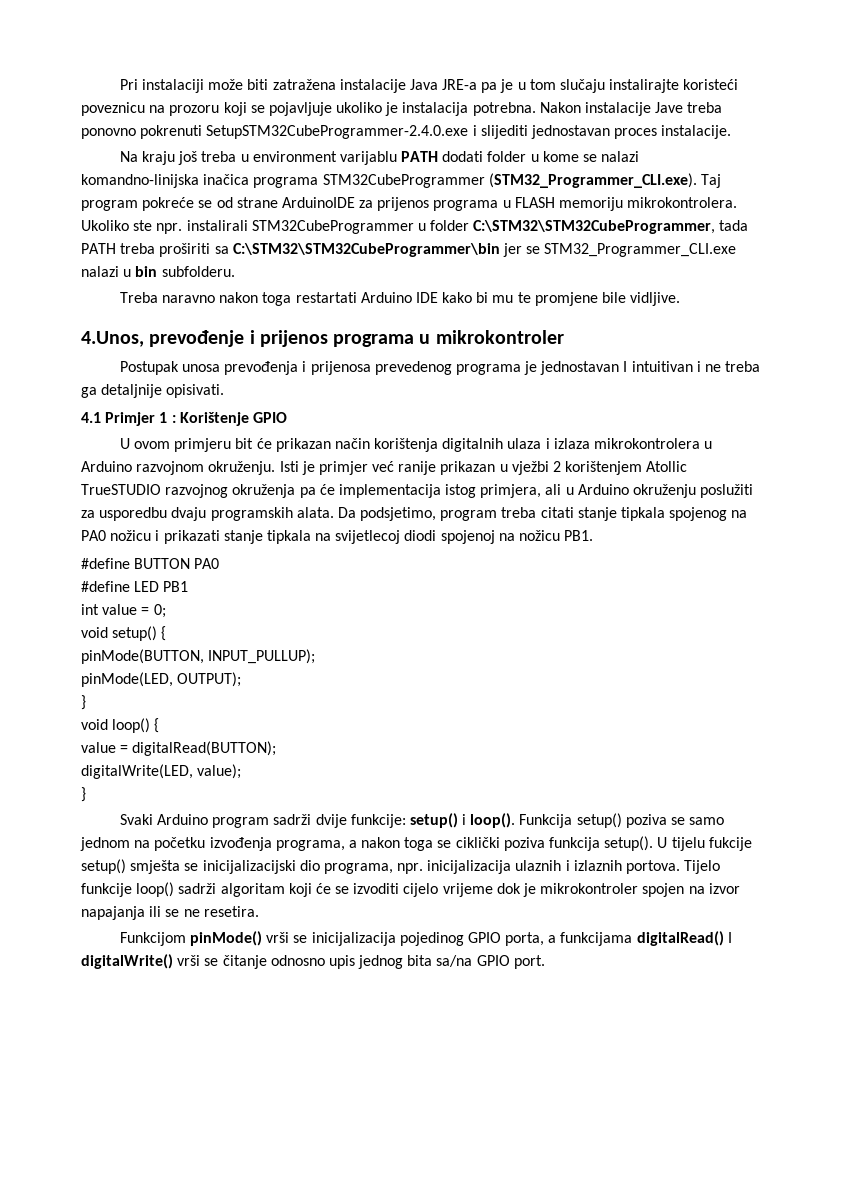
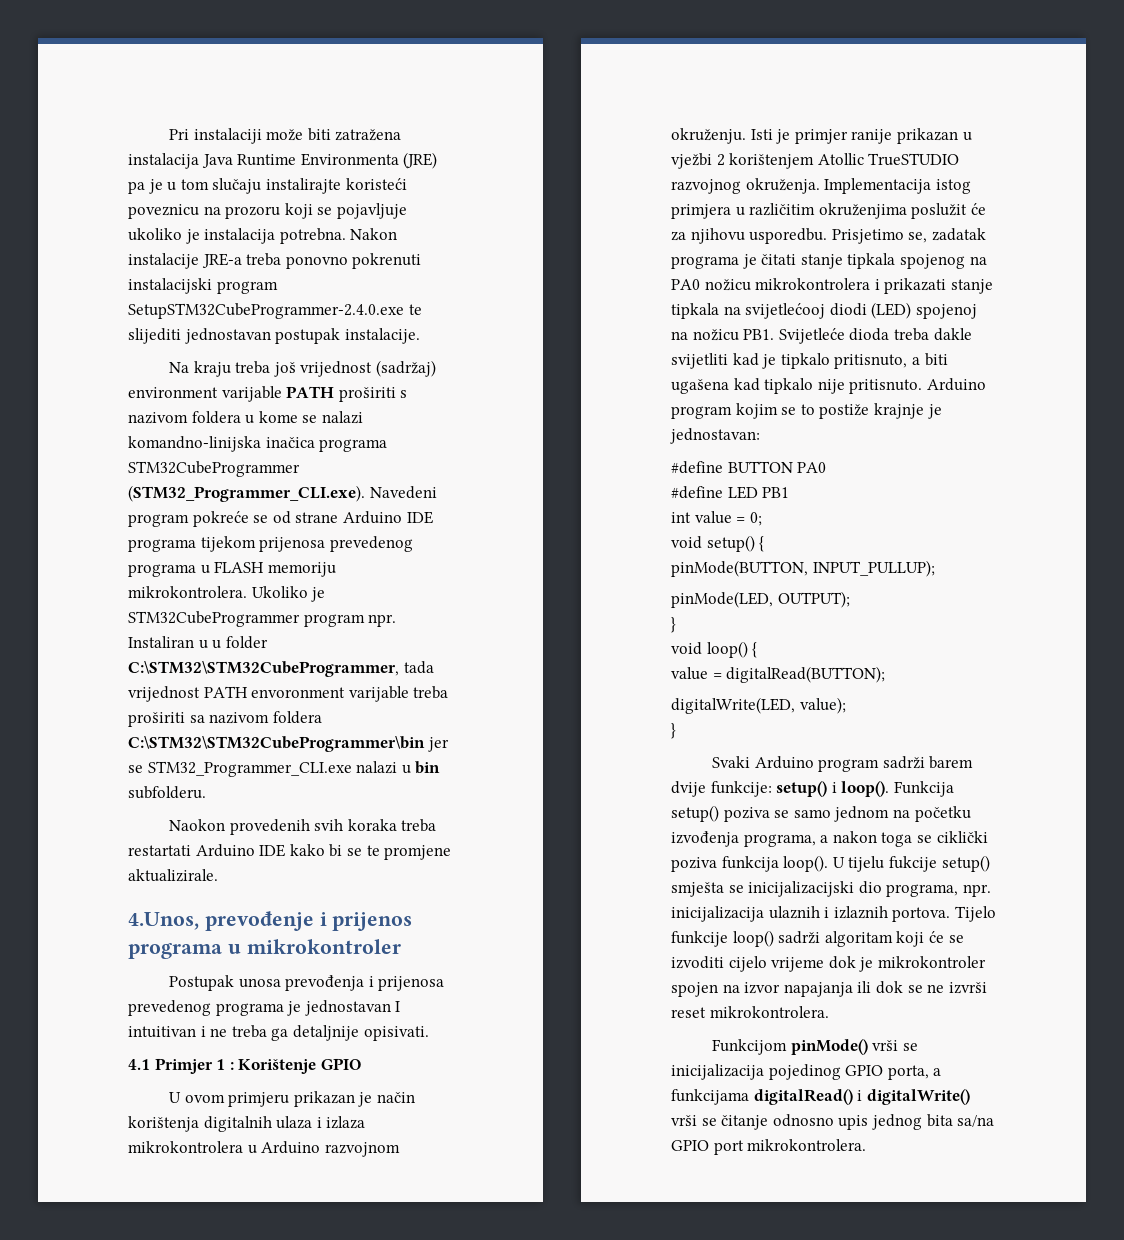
- Pri instalaciji može biti zatražena instalacije Java JRE-a pa je u tom slučaju instalirajte koristeći poveznicu na prozoru koji se pojavljuje ukoliko je instalacija potrebna.
+ Pri instalaciji može biti zatražena instalacija Java Runtime Environmenta (JRE) pa je u tom slučaju instalirajte koristeći poveznicu na prozoru koji se pojavljuje ukoliko je instalacija potrebna.
- Nakon instalacije Jave treba ponovno pokrenuti SetupSTM32CubeProgrammer-2.4.0.exe i slijediti jednostavan proces instalacije.
+ Nakon instalacije JRE-a treba ponovno pokrenuti instalacijski program SetupSTM32CubeProgrammer-2.4.0.exe te slijediti jednostavan postupak instalacije.
- Na kraju još treba u environment varijablu PATH dodati folder u kome se nalazi komandno-linijska inačica programa STM32CubeProgrammer (STM32_Programmer_CLI.exe). Taj program pokreće se od strane ArduinoIDE za prijenos programa u FLASH memoriju mikrokontrolera.
+ Na kraju treba još vrijednost (sadržaj) environment varijable PATH proširiti s nazivom foldera u kome se nalazi komandno-linijska inačica programa STM32CubeProgrammer (STM32_Programmer_CLI.exe). Navedeni program pokreće se od strane Arduino IDE programa tijekom prijenosa prevedenog programa u FLASH memoriju mikrokontrolera.
- Ukoliko ste npr. instalirali STM32CubeProgrammer u folder C:\STM32\STM32CubeProgrammer, tada PATH treba proširiti sa C:\STM32\STM32CubeProgrammer\bin jer se STM32_Programmer_CLI.exe nalazi u bin subfolderu.
+ Ukoliko je STM32CubeProgrammer program npr. Instaliran u u folder C:\STM32\STM32CubeProgrammer, tada vrijednost PATH envoronment varijable treba proširiti sa nazivom foldera C:\STM32\STM32CubeProgrammer\bin jer se STM32_Programmer_CLI.exe nalazi u bin subfolderu.
- Treba naravno nakon toga restartati Arduino IDE kako bi mu te promjene bile vidljive.
+ Naokon provedenih svih koraka treba restartati Arduino IDE kako bi se te promjene aktualizirale.
- U ovom primjeru bit će prikazan način korištenja digitalnih ulaza i izlaza mikrokontrolera u Arduino razvojnom okruženju.
+ U ovom primjeru prikazan je način korištenja digitalnih ulaza i izlaza mikrokontrolera u Arduino razvojnom okruženju.
- Isti je primjer već ranije prikazan u vježbi 2 korištenjem Atollic TrueSTUDIO razvojnog okruženja pa će implementacija istog primjera, ali u Arduino okruženju poslužiti za usporedbu dvaju programskih alata. Da podsjetimo, program treba citati stanje tipkala spojenog na PA0 nožicu i prikazati stanje tipkala na svijetlecoj diodi spojenoj na nožicu PB1.
+ Isti je primjer ranije prikazan u vježbi 2 korištenjem Atollic TrueSTUDIO razvojnog okruženja. Implementacija istog primjera u različitim okruženjima poslužit će za njihovu usporedbu. Prisjetimo se, zadatak programa je čitati stanje tipkala spojenog na PA0 nožicu mikrokontrolera i prikazati stanje tipkala na svijetlećooj diodi (LED) spojenoj na nožicu PB1. Svijetleće dioda treba dakle svijetliti kad je tipkalo pritisnuto, a biti ugašena kad tipkalo nije pritisnuto. Arduino program kojim se to postiže krajnje je jednostavan:
- Svaki Arduino program sadrži dvije funkcije: setup() i loop().
+ Svaki Arduino program sadrži barem dvije funkcije: setup() i loop().
- Funkcija setup() poziva se samo jednom na početku izvođenja programa, a nakon toga se ciklički poziva funkcija setup().
+ Funkcija setup() poziva se samo jednom na početku izvođenja programa, a nakon toga se ciklički poziva funkcija loop().
- Tijelo funkcije loop() sadrži algoritam koji će se izvoditi cijelo vrijeme dok je mikrokontroler spojen na izvor napajanja ili se ne resetira.
+ Tijelo funkcije loop() sadrži algoritam koji će se izvoditi cijelo vrijeme dok je mikrokontroler spojen na izvor napajanja ili dok se ne izvrši reset mikrokontrolera.
- Funkcijom pinMode() vrši se inicijalizacija pojedinog GPIO porta, a funkcijama digitalRead() I digitalWrite() vrši se čitanje odnosno upis jednog bita sa/na GPIO port.
+ Funkcijom pinMode() vrši se inicijalizacija pojedinog GPIO porta, a funkcijama digitalRead() i digitalWrite() vrši se čitanje odnosno upis jednog bita sa/na GPIO port mikrokontrolera.

